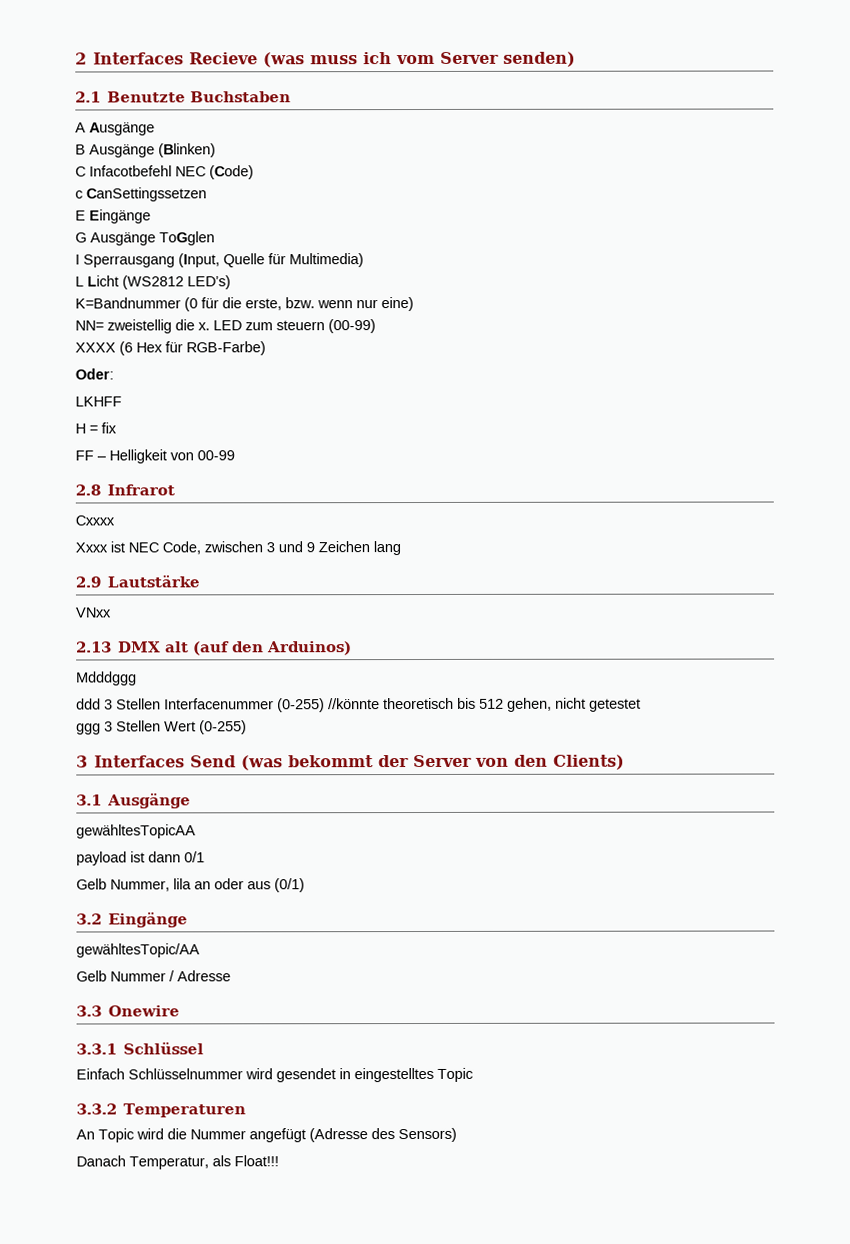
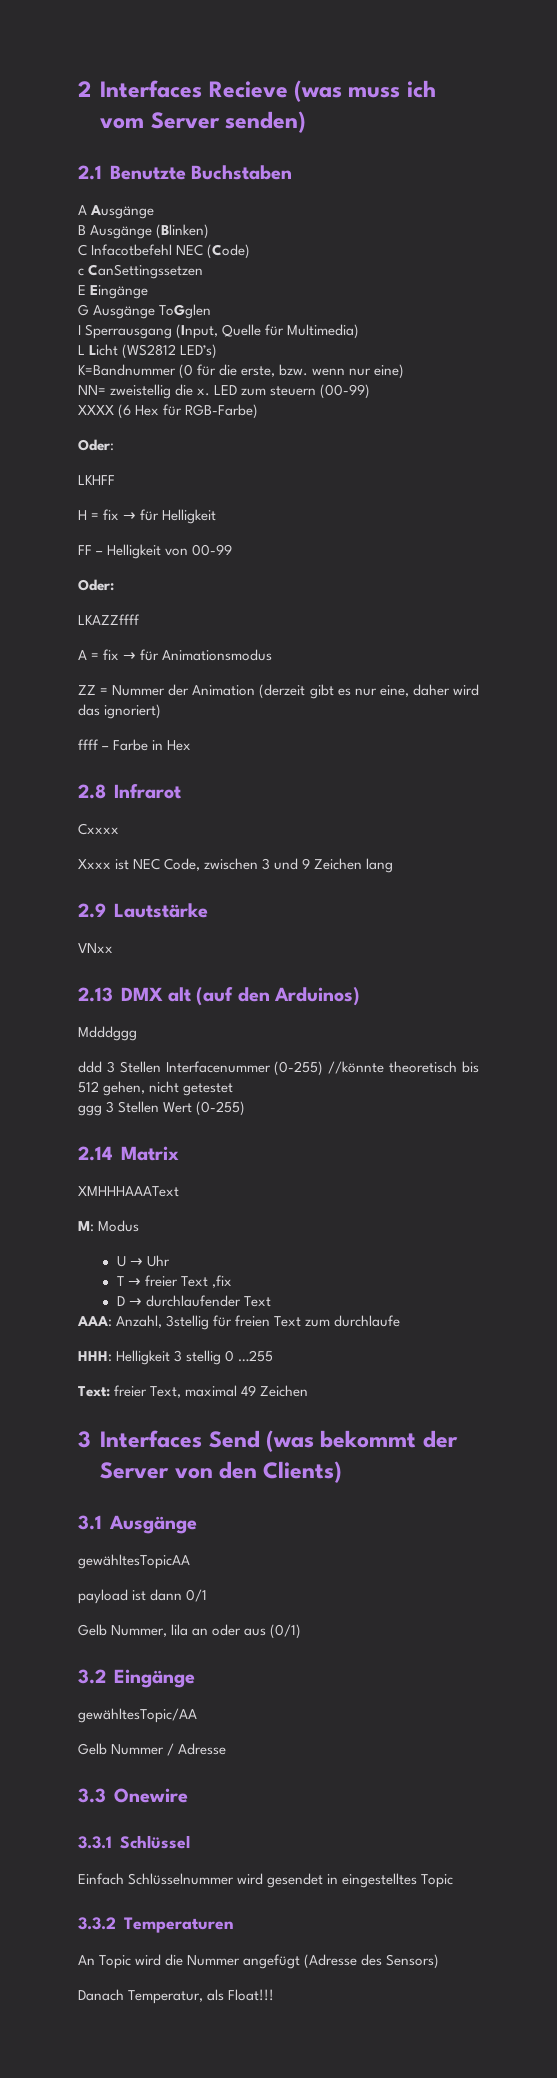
- H = fix
+ H = fix → für Helligkeit
  FF – Helligkeit von 00-99
+ Oder:
+ LKAZZffff
+ A = fix → für Animationsmodus
+ ZZ = Nummer der Animation (derzeit gibt es nur eine, daher wird das ignoriert)
+ ffff – Farbe in Hex
+ 2.14 Matrix
+ XMHHHAAAText
+ M: Modus
+ U → Uhr
+ T → freier Text ,fix
+ D → durchlaufender Text
+ AAA: Anzahl, 3stellig für freien Text zum durchlaufe
+ HHH: Helligkeit 3 stellig 0 …255
+ Text: freier Text, maximal 49 Zeichen

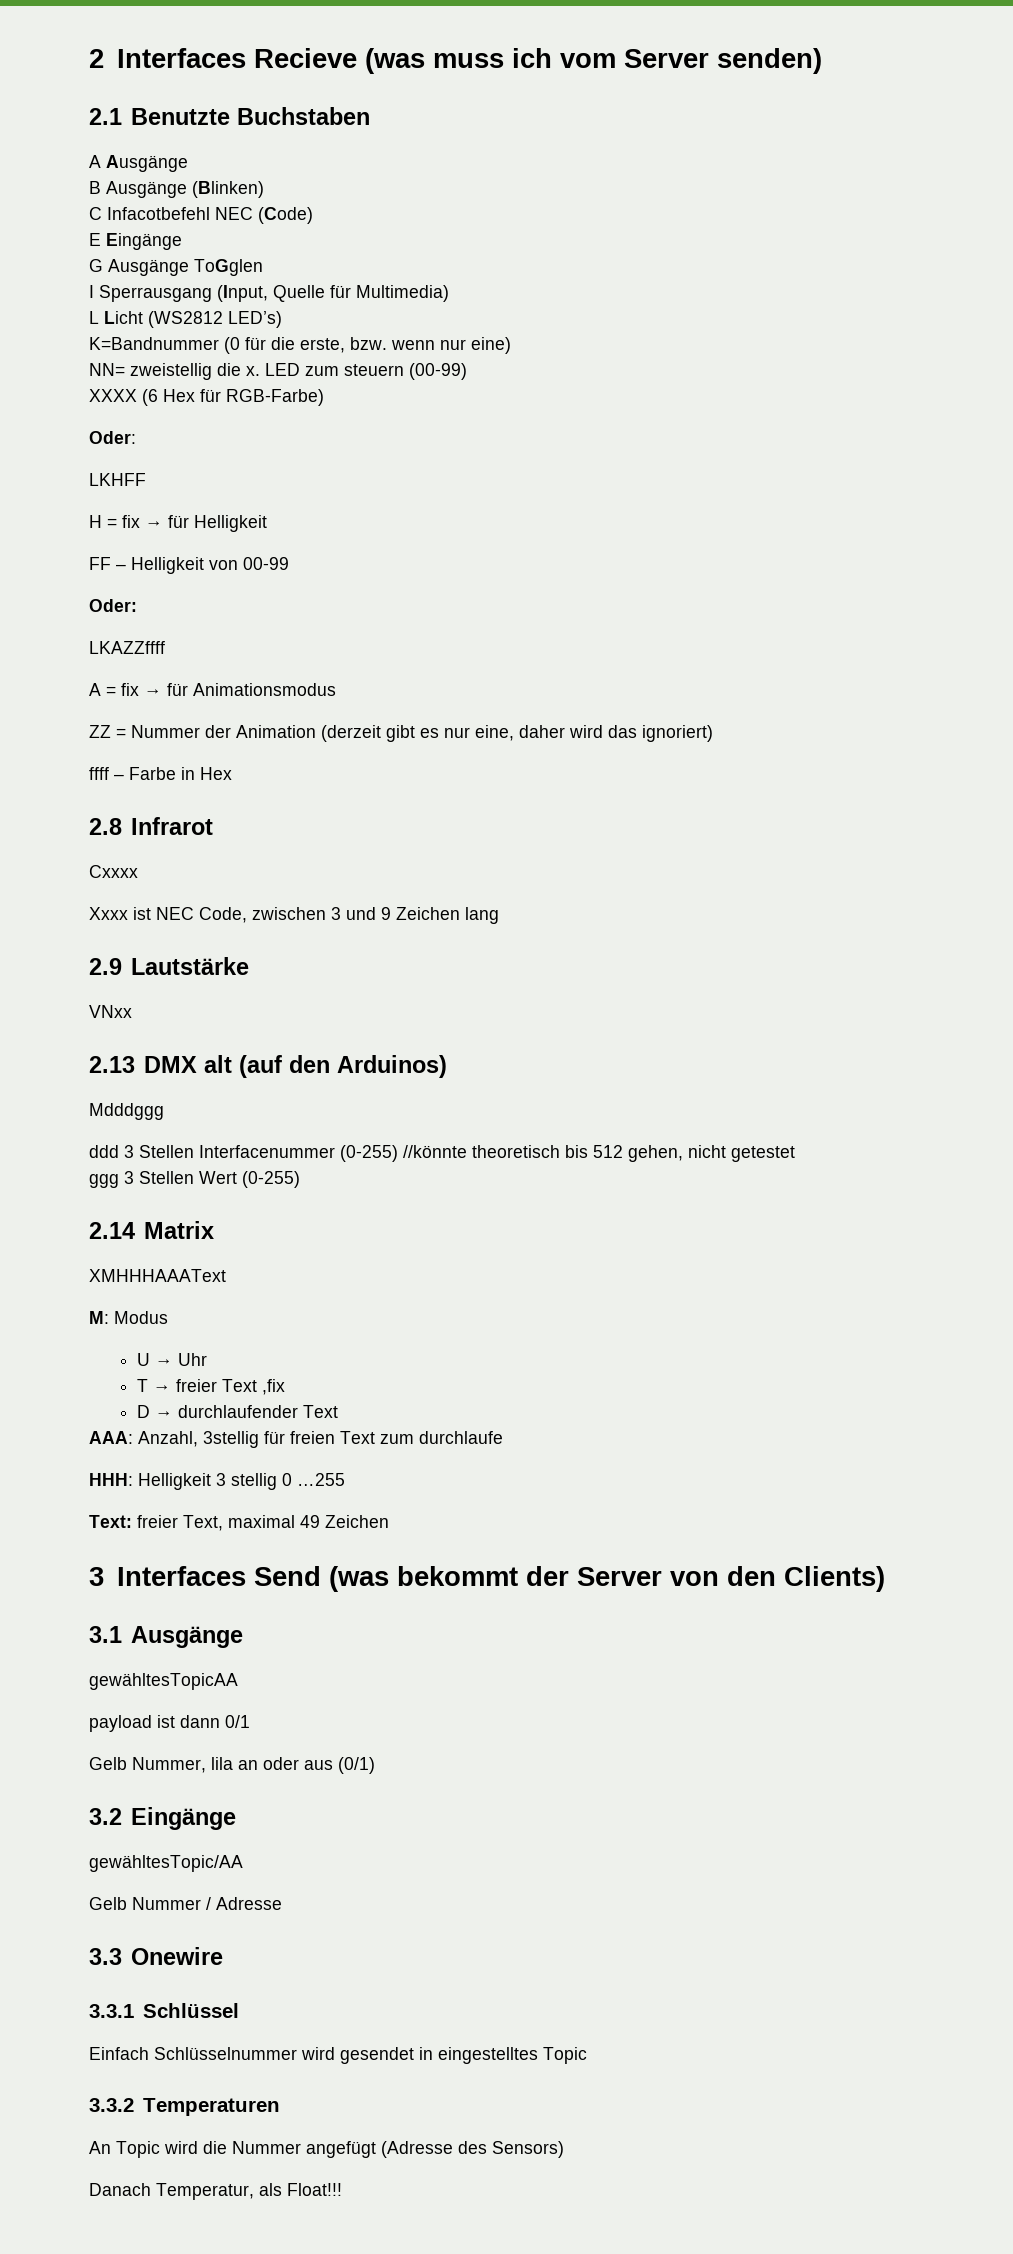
- c CanSettingssetzen

